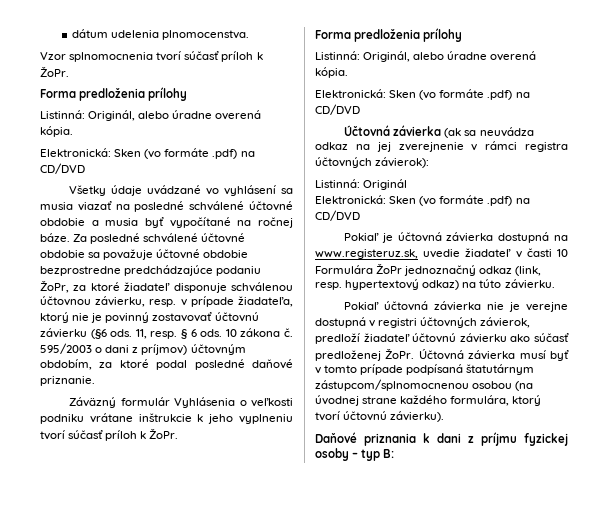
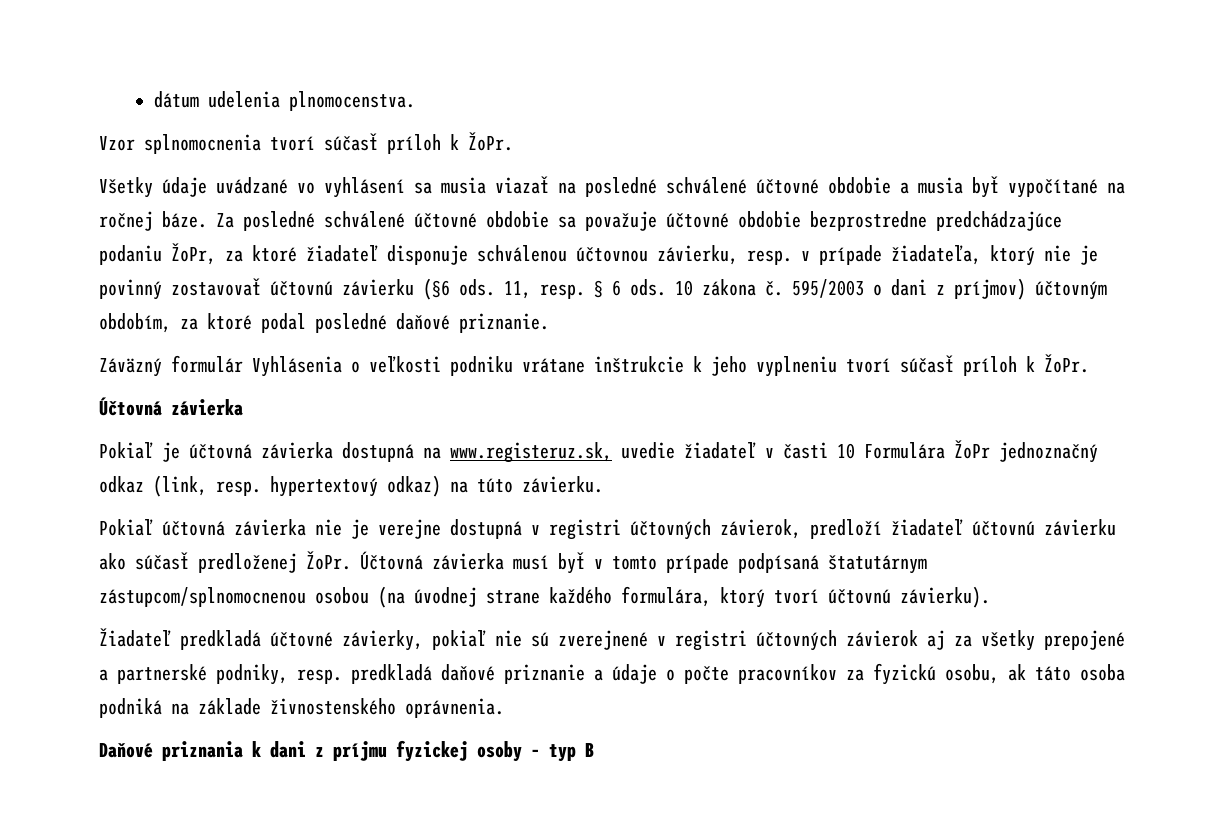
  Vzor splnomocnenia tvorí súčasť príloh k ŽoPr.
- Forma predloženia prílohy
- Listinná: Originál, alebo úradne overená kópia.
- Elektronická: Sken (vo formáte .pdf) na CD/DVD
  Záväzný formulár Vyhlásenia o veľkosti podniku vrátane inštrukcie k jeho vyplneniu tvorí súčasť príloh k ŽoPr.
- Forma predloženia prílohy
- Listinná: Originál, alebo úradne overená kópia.
- Elektronická: Sken (vo formáte .pdf) na CD/DVD
- Účtovná závierka (ak sa neuvádza odkaz na jej zverejnenie v rámci registra účtovných závierok):
- Listinná: Originál
- Elektronická: Sken (vo formáte .pdf) na CD/DVD
+ Účtovná závierka
+ Žiadateľ predkladá účtovné závierky, pokiaľ nie sú zverejnené v registri účtovných závierok aj za všetky prepojené a partnerské podniky, resp. predkladá daňové priznanie a údaje o počte pracovníkov za fyzickú osobu, ak táto osoba podniká na základe živnostenského oprávnenia.
- Daňové priznania k dani z príjmu fyzickej osoby – typ B:
+ Daňové priznania k dani z príjmu fyzickej osoby – typ B

